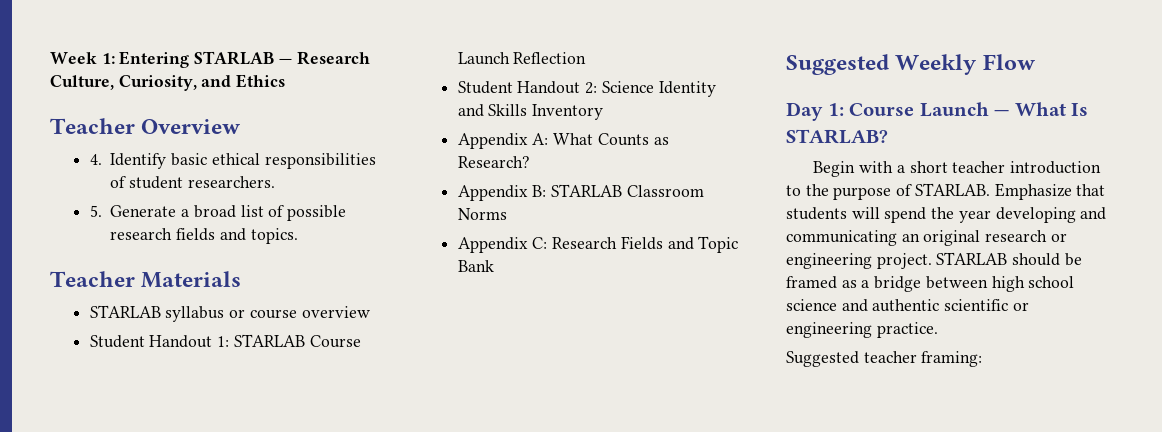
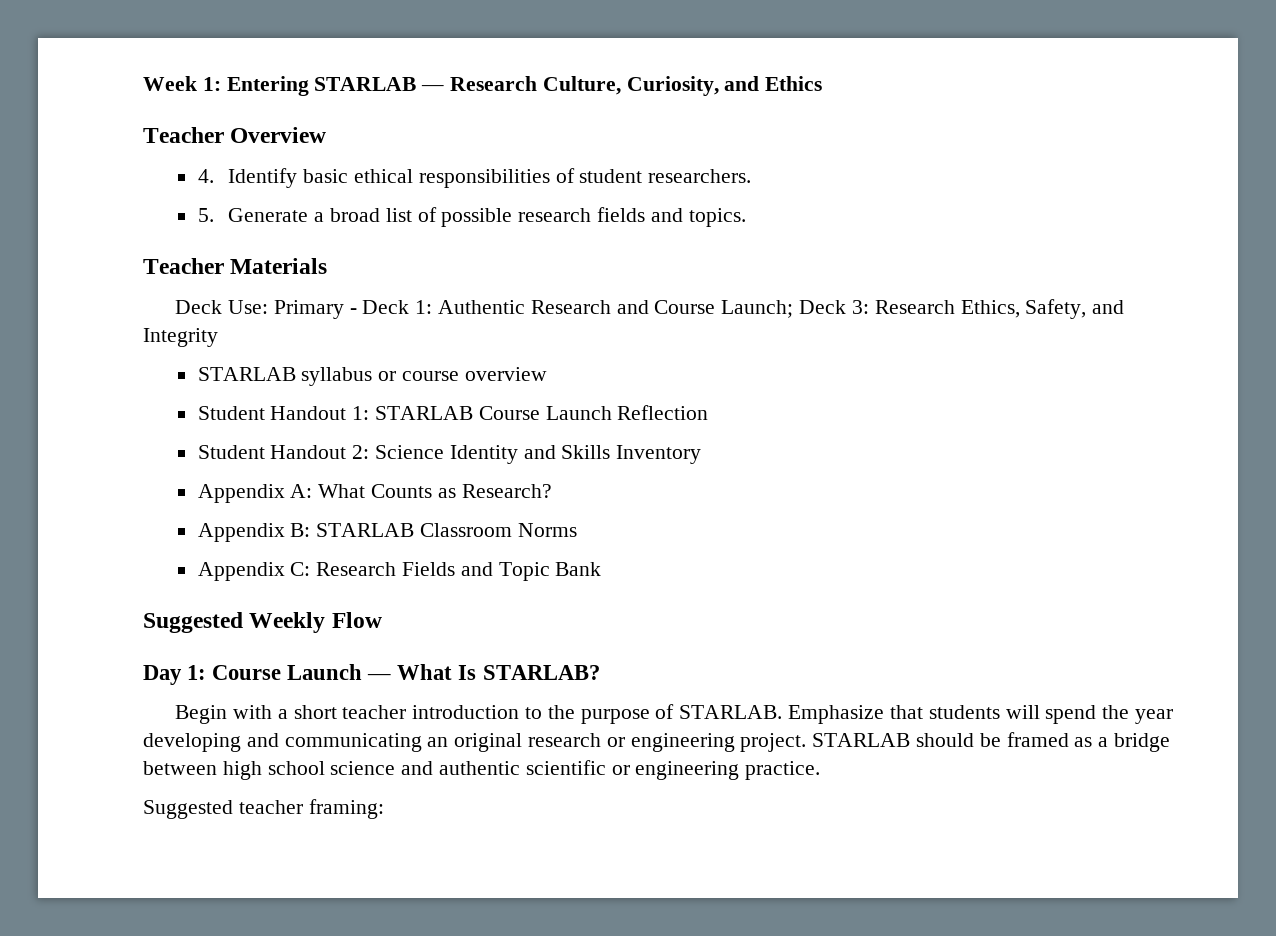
+ Deck Use: Primary - Deck 1: Authentic Research and Course Launch; Deck 3: Research Ethics, Safety, and Integrity

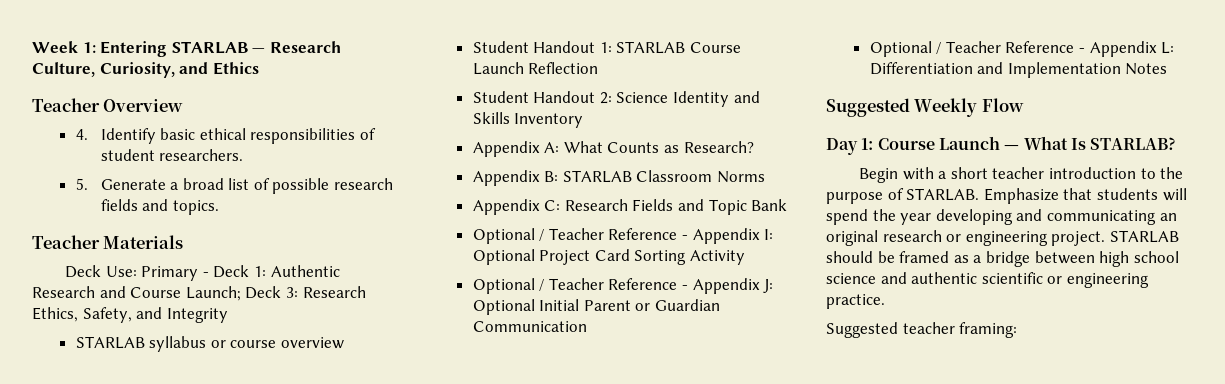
+ Optional / Teacher Reference - Appendix I: Optional Project Card Sorting Activity
+ Optional / Teacher Reference - Appendix J: Optional Initial Parent or Guardian Communication
+ Optional / Teacher Reference - Appendix L: Differentiation and Implementation Notes

